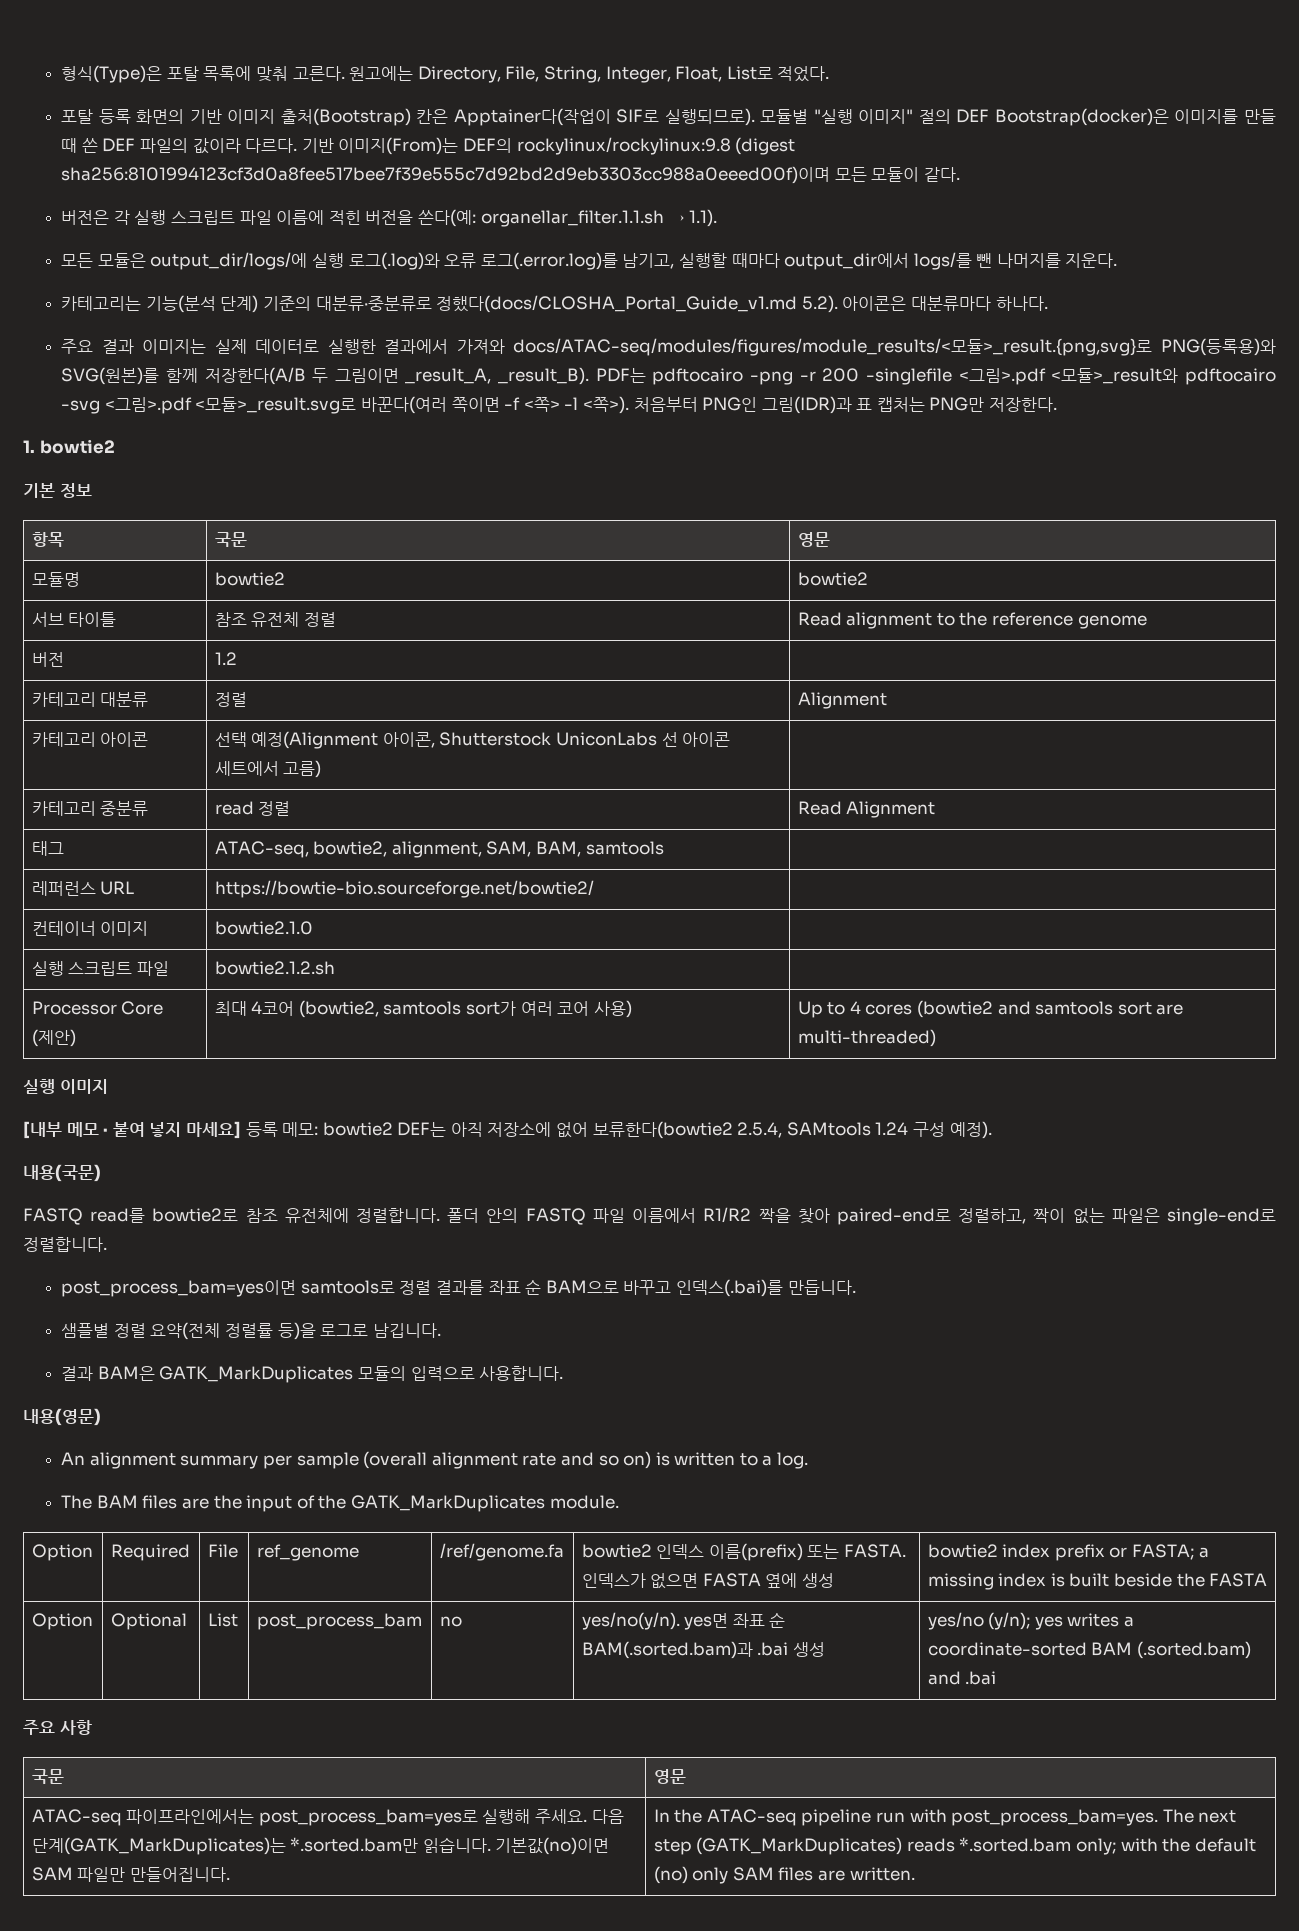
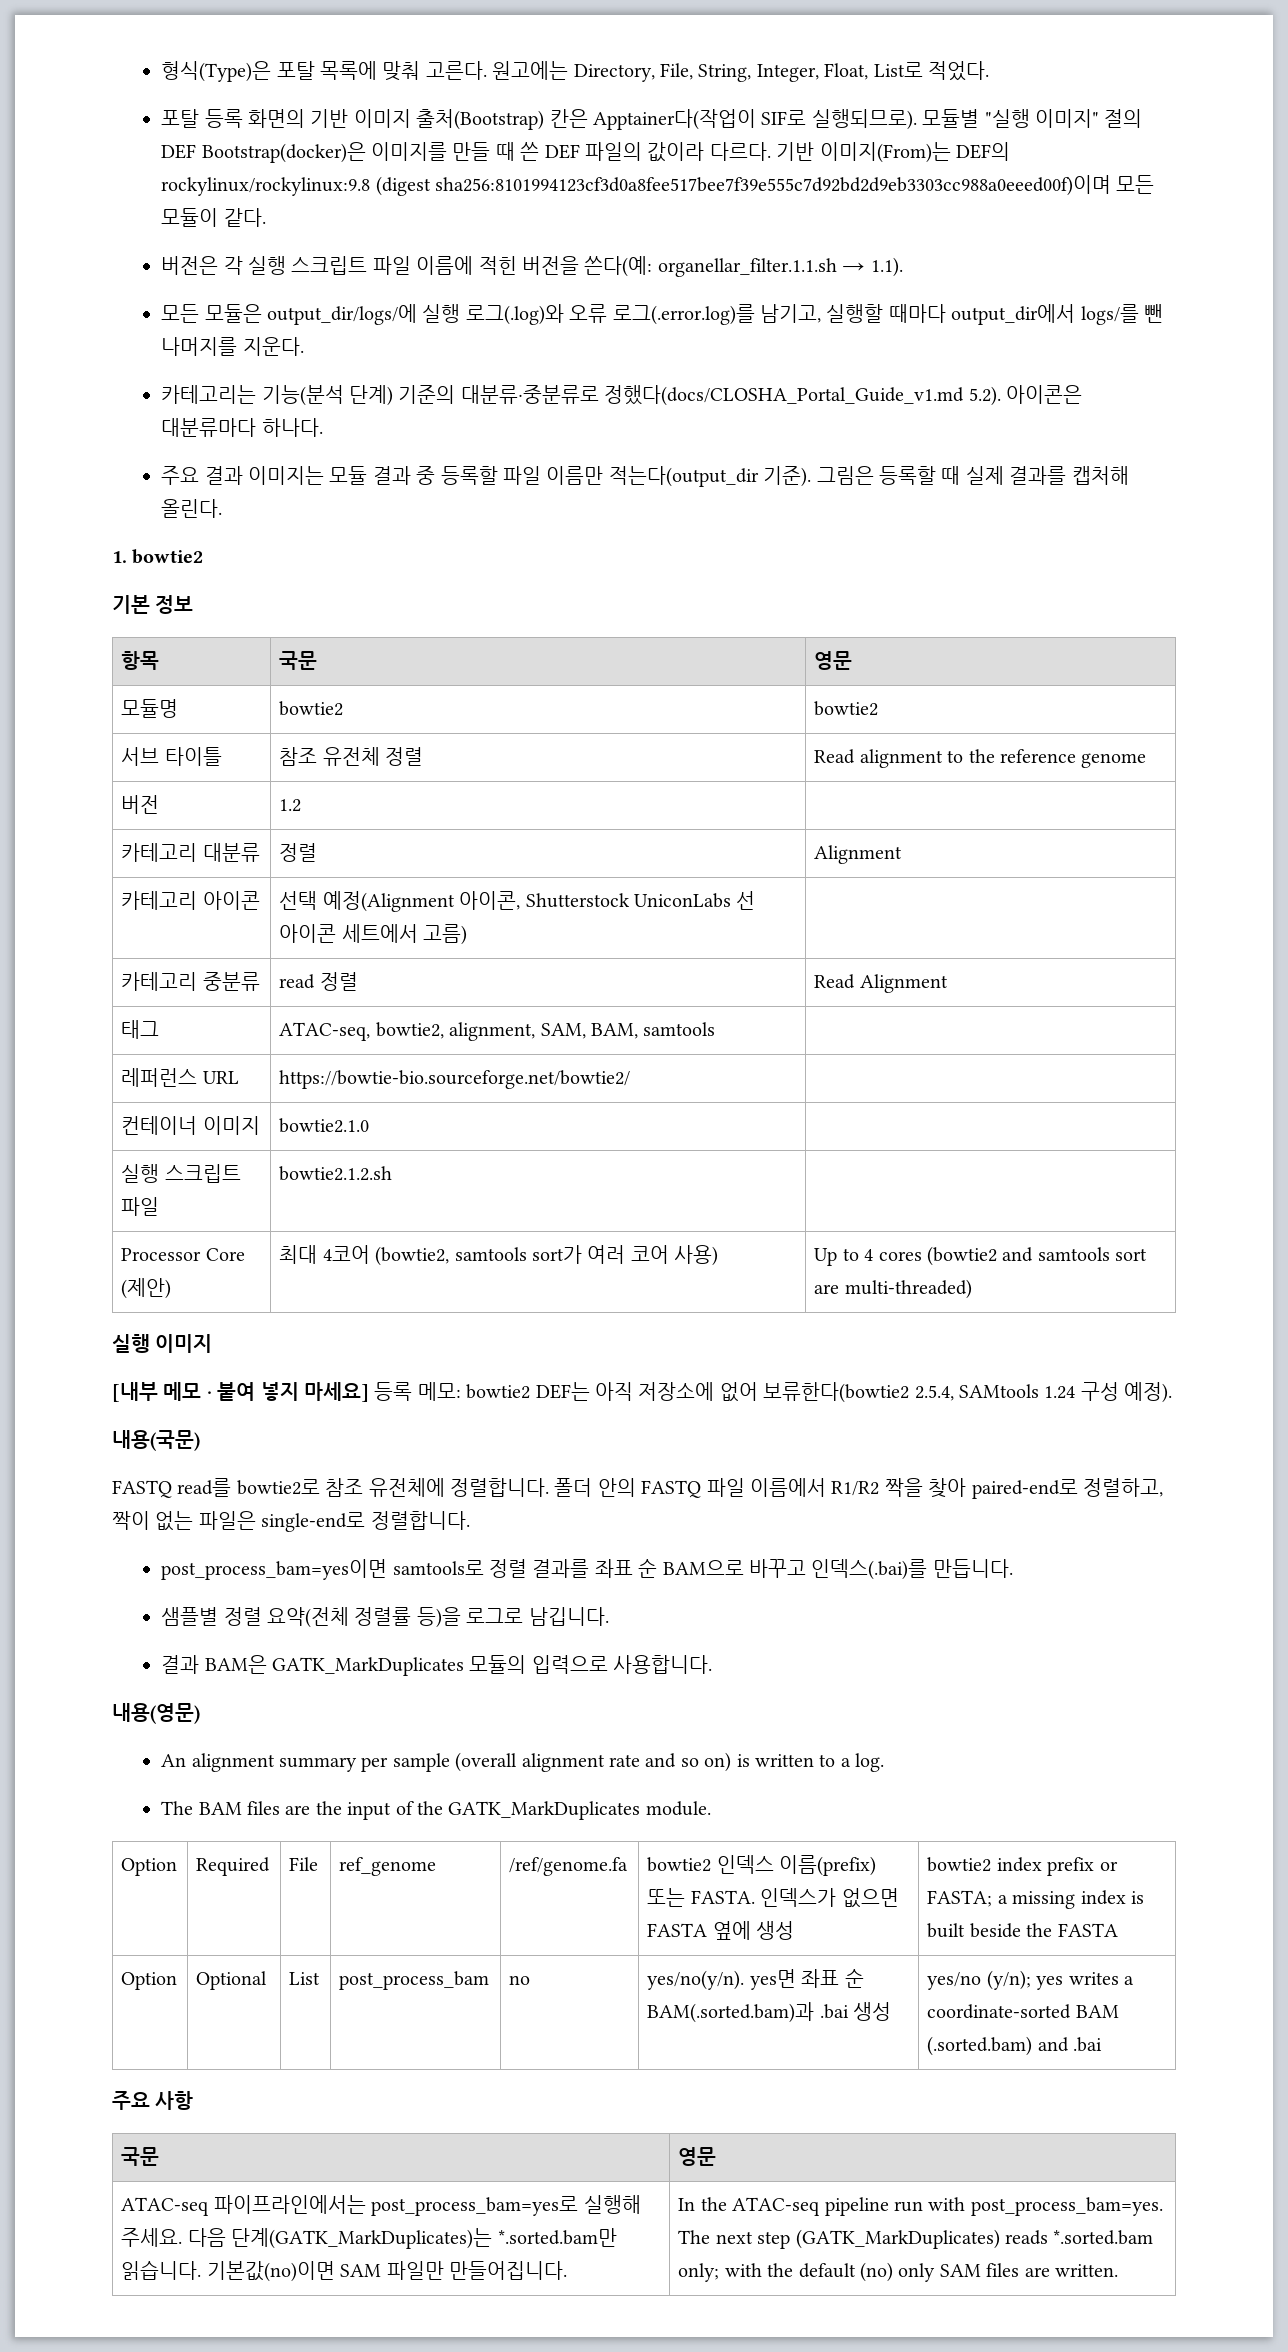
- 주요 결과 이미지는 실제 데이터로 실행한 결과에서 가져와 docs/ATAC-seq/modules/figures/module_results/<모듈>_result.{png,svg}로 PNG(등록용)와 SVG(원본)를 함께 저장한다(A/B 두 그림이면 _result_A, _result_B). PDF는 pdftocairo -png -r 200 -singlefile <그림>.pdf <모듈>_result와 pdftocairo -svg <그림>.pdf <모듈>_result.svg로 바꾼다(여러 쪽이면 -f <쪽> -l <쪽>). 처음부터 PNG인 그림(IDR)과 표 캡처는 PNG만 저장한다.
+ 주요 결과 이미지는 모듈 결과 중 등록할 파일 이름만 적는다(output_dir 기준). 그림은 등록할 때 실제 결과를 캡처해 올린다.

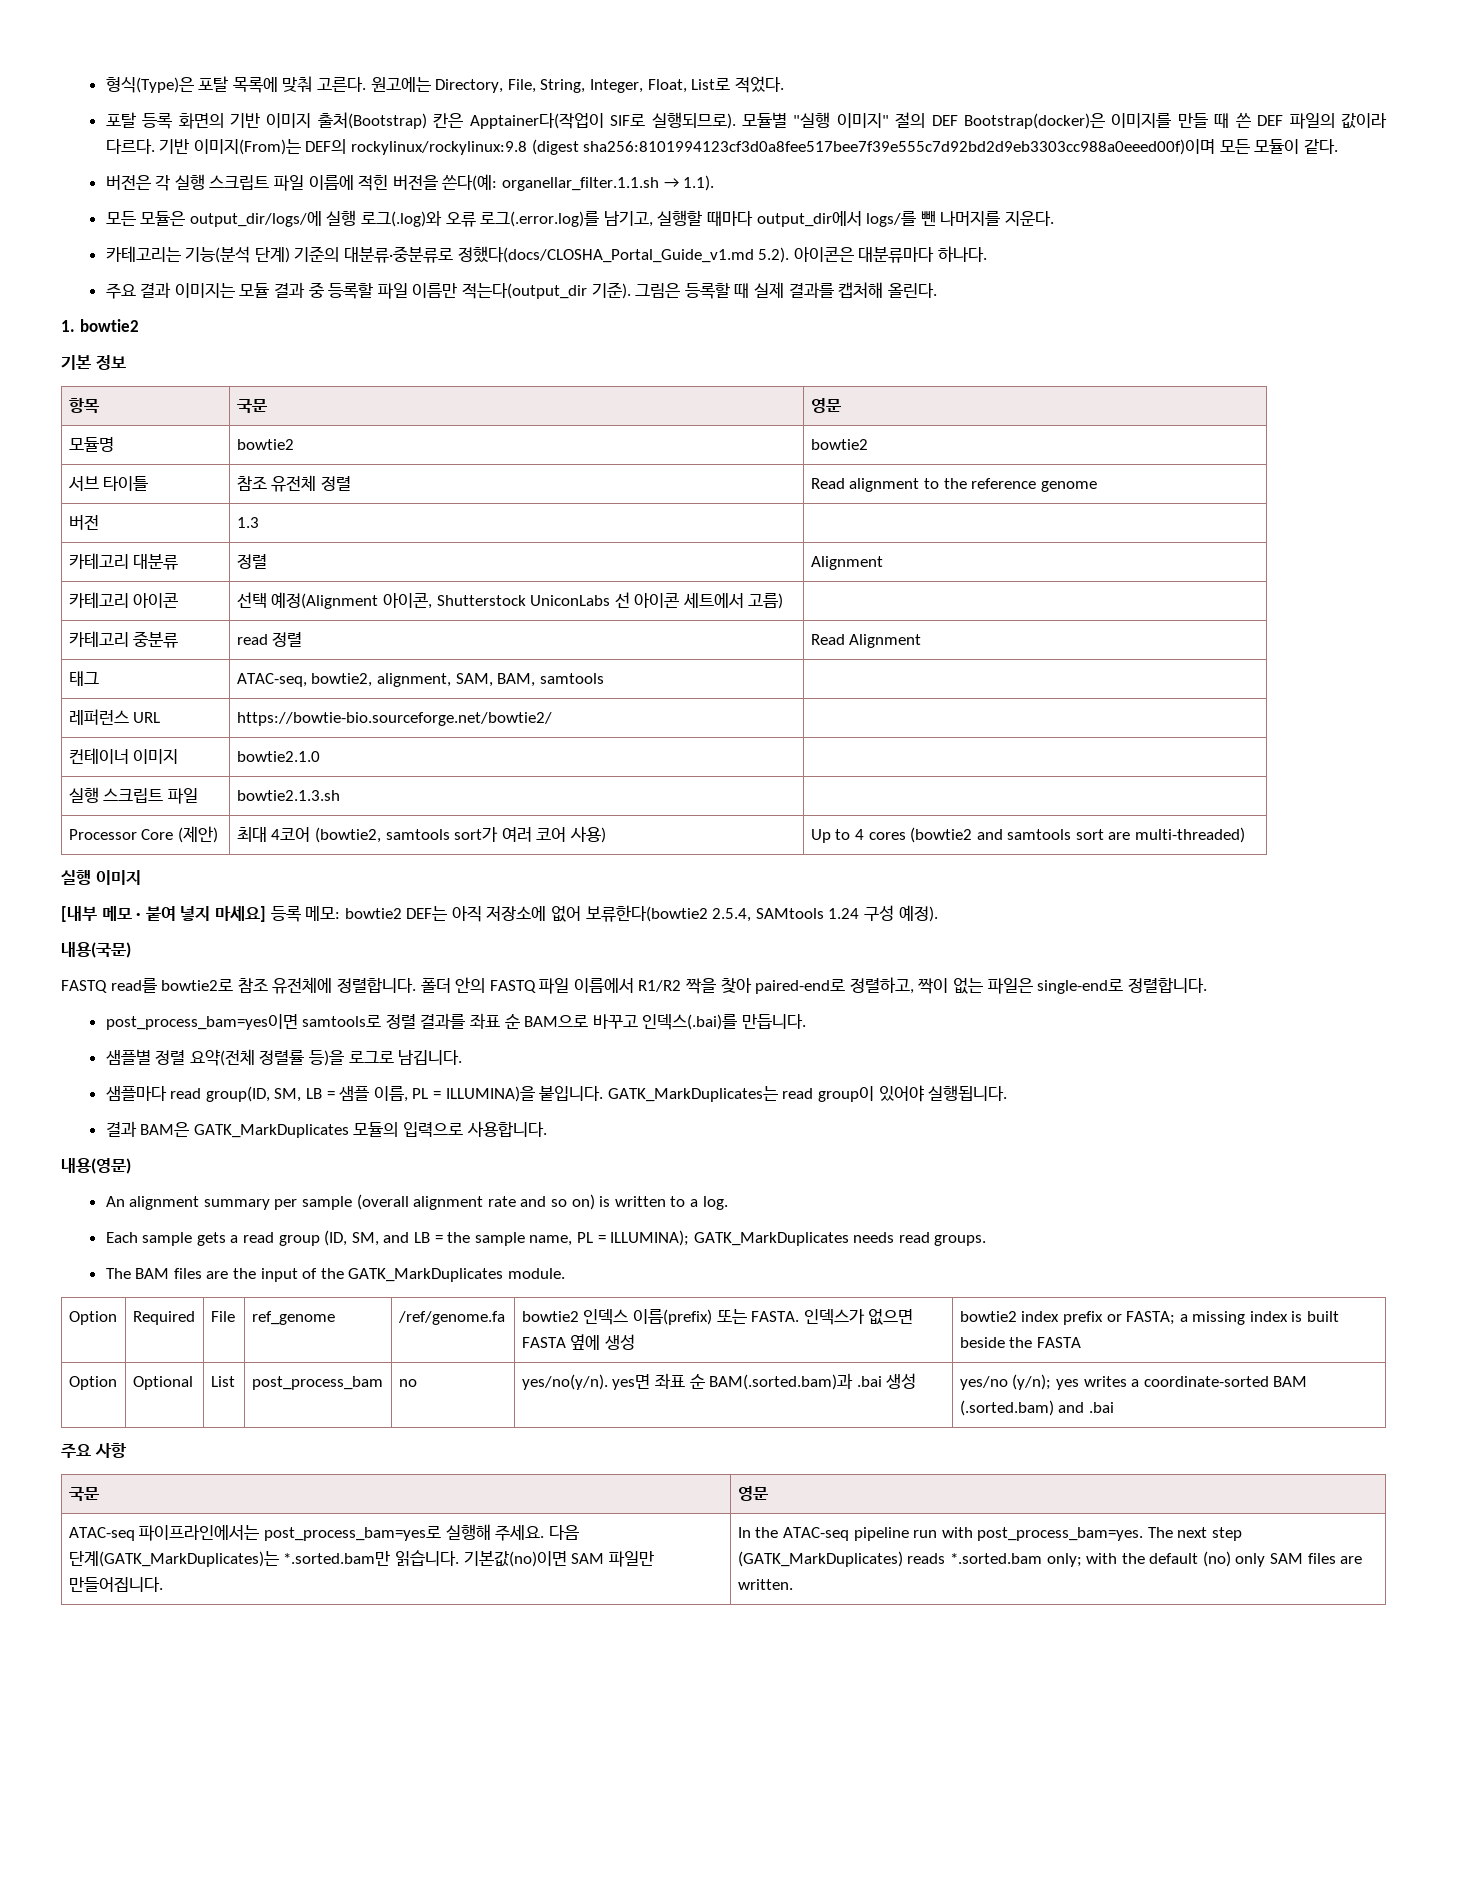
- 버전 | 1.2 |
+ 버전 | 1.3 |
- 실행 스크립트 파일 | bowtie2.1.2.sh |
+ 실행 스크립트 파일 | bowtie2.1.3.sh |
+ 샘플마다 read group(ID, SM, LB = 샘플 이름, PL = ILLUMINA)을 붙입니다. GATK_MarkDuplicates는 read group이 있어야 실행됩니다.
+ Each sample gets a read group (ID, SM, and LB = the sample name, PL = ILLUMINA); GATK_MarkDuplicates needs read groups.

